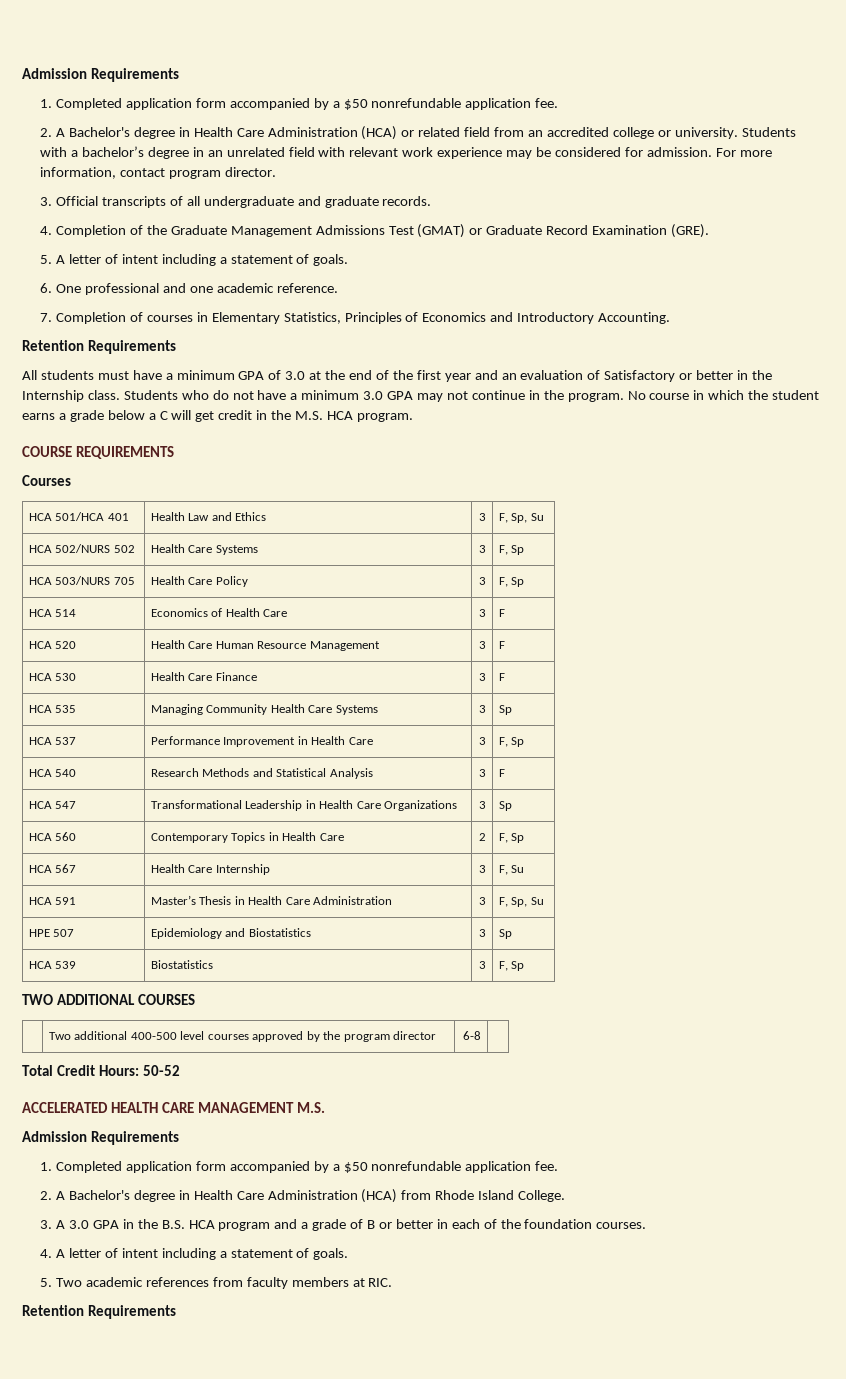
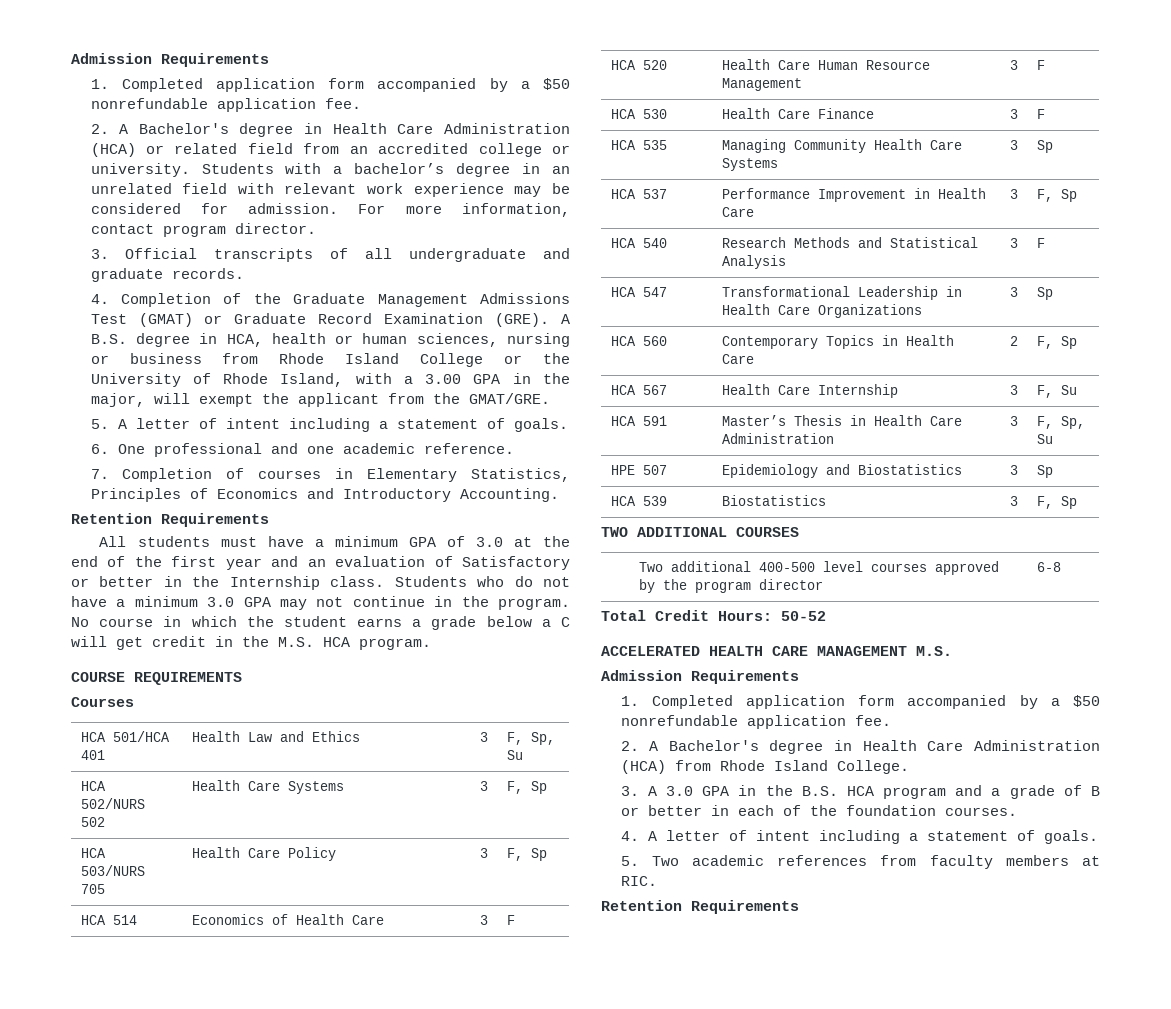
+ A B.S. degree in HCA, health or human sciences, nursing or business from Rhode Island College or the University of Rhode Island, with a 3.00 GPA in the major, will exempt the applicant from the GMAT/GRE.

